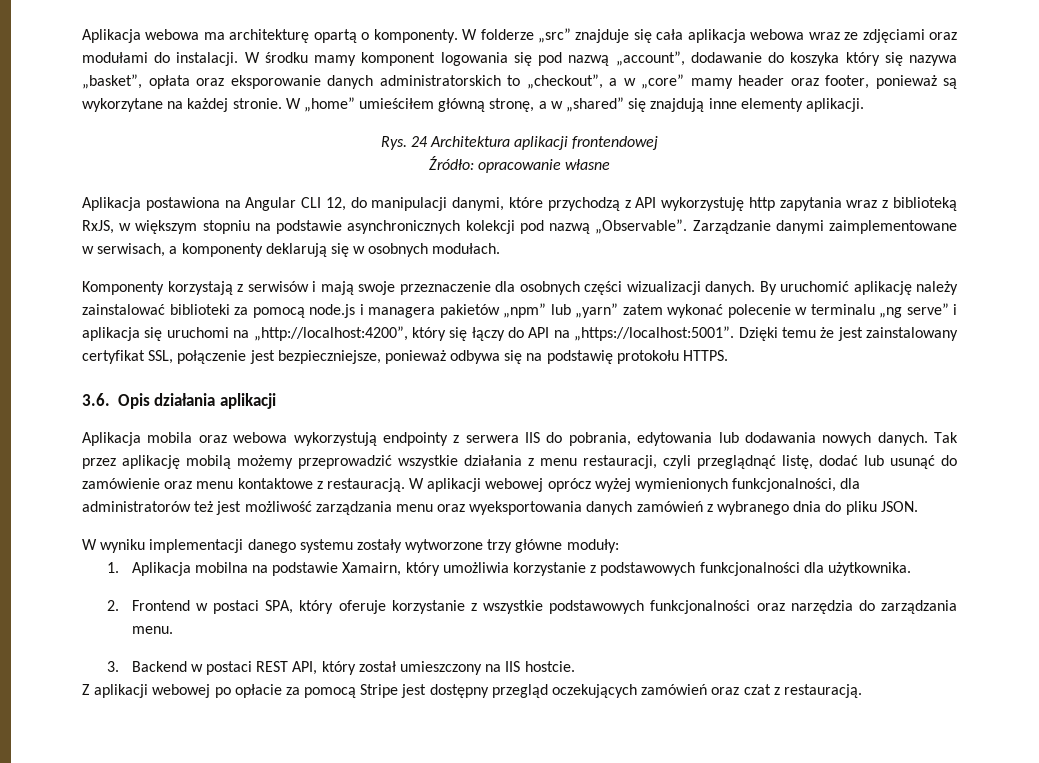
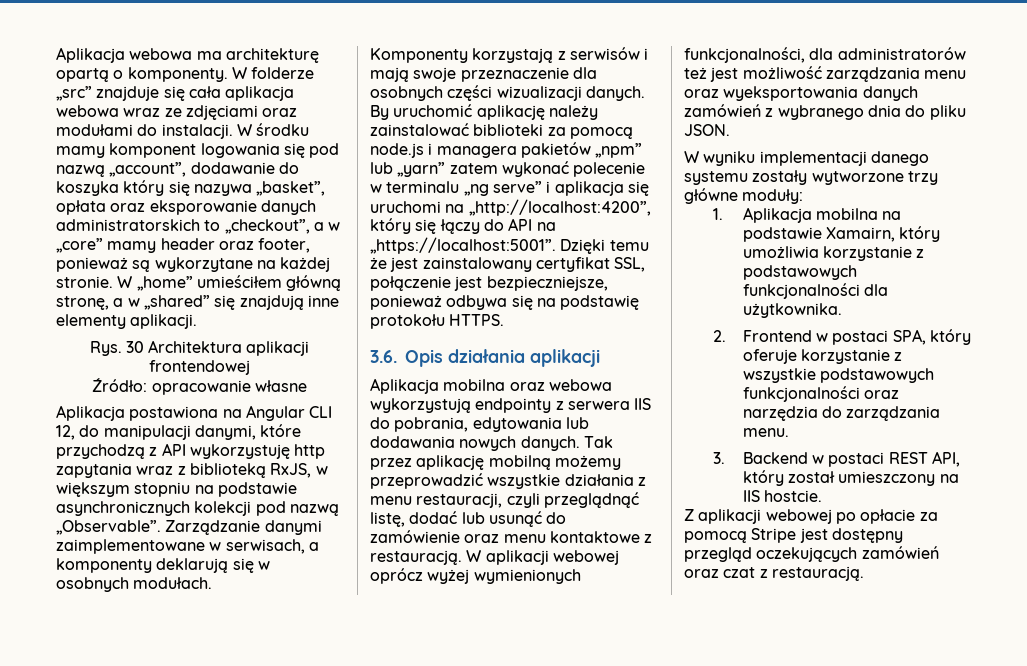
- Rys. 24 Architektura aplikacji frontendowej
+ Rys. 30 Architektura aplikacji frontendowej
- Aplikacja mobila oraz webowa wykorzystują endpointy z serwera IIS do pobrania, edytowania lub dodawania nowych danych.
+ Aplikacja mobilna oraz webowa wykorzystują endpointy z serwera IIS do pobrania, edytowania lub dodawania nowych danych.
- Tak przez aplikację mobilą możemy przeprowadzić wszystkie działania z menu restauracji, czyli przeglądnąć listę, dodać lub usunąć do zamówienie oraz menu kontaktowe z restauracją.
+ Tak przez aplikację mobilną możemy przeprowadzić wszystkie działania z menu restauracji, czyli przeglądnąć listę, dodać lub usunąć do zamówienie oraz menu kontaktowe z restauracją.

